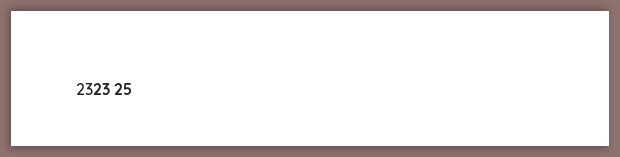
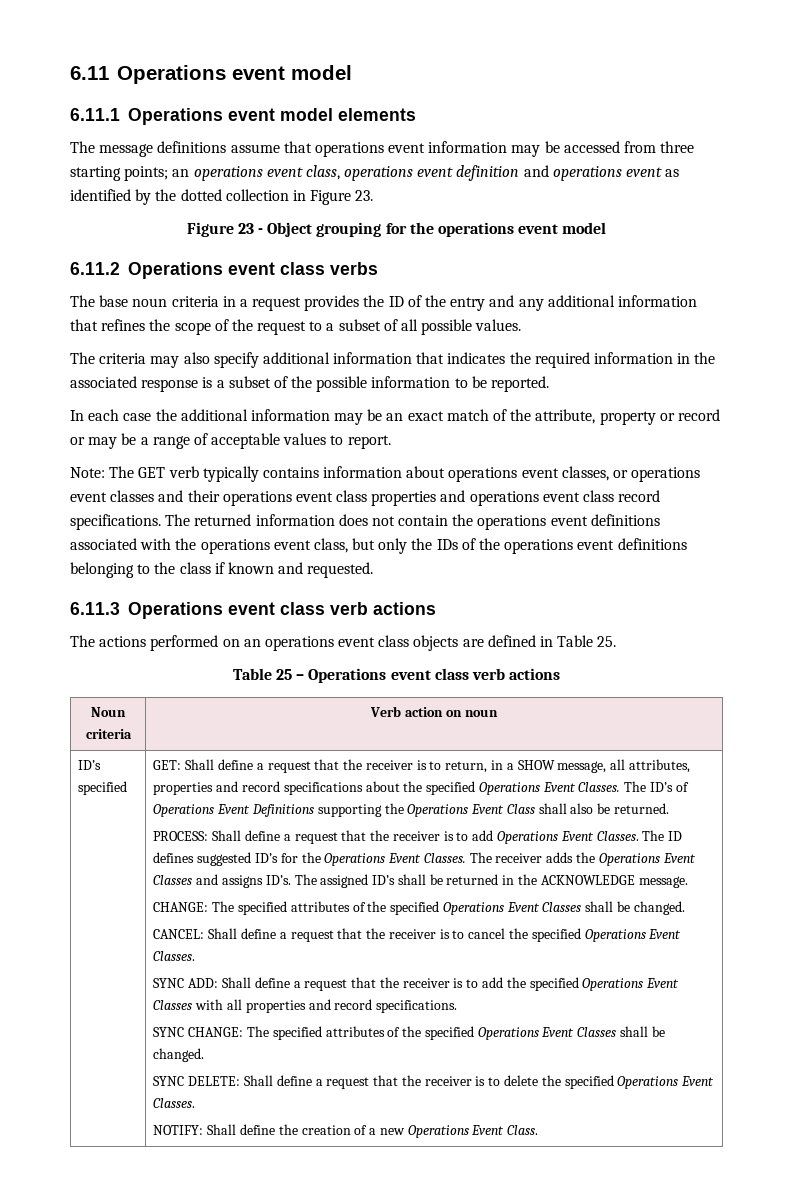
- 2323 25
+ 6.11 Operations event model
+ 6.11.1 Operations event model elements
+ The message definitions assume that operations event information may be accessed from three starting points; an operations event class, operations event definition and operations event as identified by the dotted collection in Figure 23.
+ Figure 23 - Object grouping for the operations event model
+ 6.11.2 Operations event class verbs
+ The base noun criteria in a request provides the ID of the entry and any additional information that refines the scope of the request to a subset of all possible values.
+ The criteria may also specify additional information that indicates the required information in the associated response is a subset of the possible information to be reported.
+ In each case the additional information may be an exact match of the attribute, property or record or may be a range of acceptable values to report.
+ Note: The GET verb typically contains information about operations event classes, or operations event classes and their operations event class properties and operations event class record specifications. The returned information does not contain the operations event definitions associated with the operations event class, but only the IDs of the operations event definitions belonging to the class if known and requested.
+ 6.11.3 Operations event class verb actions
+ The actions performed on an operations event class objects are defined in Table 25.
+ Table 25 – Operations event class verb actions
+ Noun criteria | Verb action on noun
+ ID’s specified | GET: Shall define a request that the receiver is to return, in a SHOW message, all attributes, properties and record specifications about the specified Operations Event Classes. The ID’s of Operations Event Definitions supporting the Operations Event Class shall also be returned.
+ PROCESS: Shall define a request that the receiver is to add Operations Event Classes. The ID defines suggested ID’s for the Operations Event Classes. The receiver adds the Operations Event Classes and assigns ID’s. The assigned ID’s shall be returned in the ACKNOWLEDGE message.
+ CHANGE: The specified attributes of the specified Operations Event Classes shall be changed.
+ CANCEL: Shall define a request that the receiver is to cancel the specified Operations Event Classes.
+ SYNC ADD: Shall define a request that the receiver is to add the specified Operations Event Classes with all properties and record specifications.
+ SYNC CHANGE: The specified attributes of the specified Operations Event Classes shall be changed.
+ SYNC DELETE: Shall define a request that the receiver is to delete the specified Operations Event Classes.
+ NOTIFY: Shall define the creation of a new Operations Event Class.

